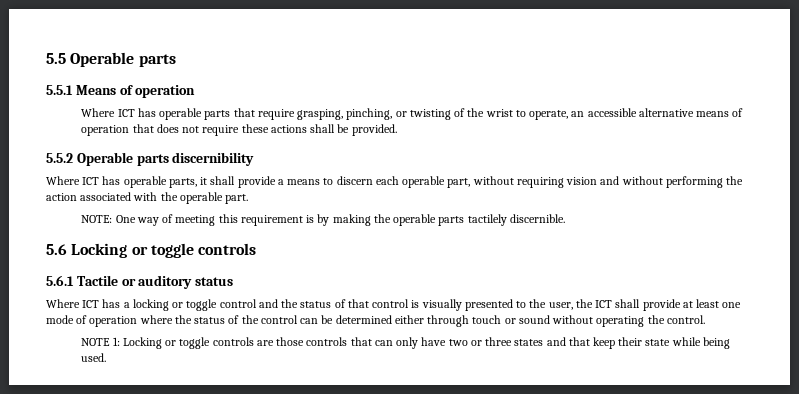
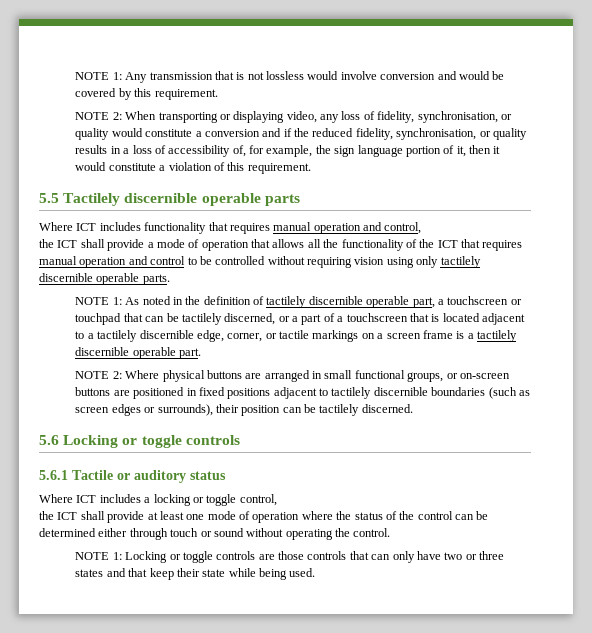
- 5.5 Operable parts
- 5.5.1 Means of operation
- Where ICT has operable parts that require grasping, pinching, or twisting of the wrist to operate, an accessible alternative means of operation that does not require these actions shall be provided.
- 5.5.2 Operable parts discernibility
- Where ICT has operable parts, it shall provide a means to discern each operable part, without requiring vision and without performing the action associated with the operable part.
- NOTE: One way of meeting this requirement is by making the operable parts tactilely discernible.
+ NOTE 1: Any transmission that is not lossless would involve conversion and would be covered by this requirement.
+ NOTE 2: When transporting or displaying video, any loss of fidelity, synchronisation, or quality would constitute a conversion and if the reduced fidelity, synchronisation, or quality results in a loss of accessibility of, for example, the sign language portion of it, then it would constitute a violation of this requirement.
+ 5.5 Tactilely discernible operable parts
+ Where ICT includes functionality that requires manual operation and control,
+ the ICT shall provide a mode of operation that allows all the functionality of the ICT that requires manual operation and control to be controlled without requiring vision using only tactilely discernible operable parts.
+ NOTE 1: As noted in the definition of tactilely discernible operable part, a touchscreen or touchpad that can be tactilely discerned, or a part of a touchscreen that is located adjacent to a tactilely discernible edge, corner, or tactile markings on a screen frame is a tactilely discernible operable part.
+ NOTE 2: Where physical buttons are arranged in small functional groups, or on-screen buttons are positioned in fixed positions adjacent to tactilely discernible boundaries (such as screen edges or surrounds), their position can be tactilely discerned.
- Where ICT has a locking or toggle control and the status of that control is visually presented to the user, the ICT shall provide at least one mode of operation where the status of the control can be determined either through touch or sound without operating the control.
+ Where ICT includes a locking or toggle control,
+ the ICT shall provide at least one mode of operation where the status of the control can be determined either through touch or sound without operating the control.

